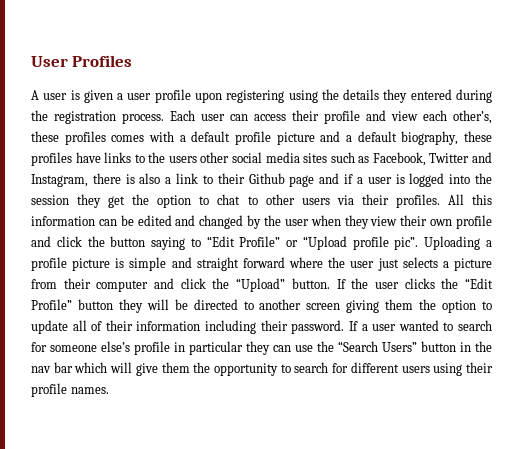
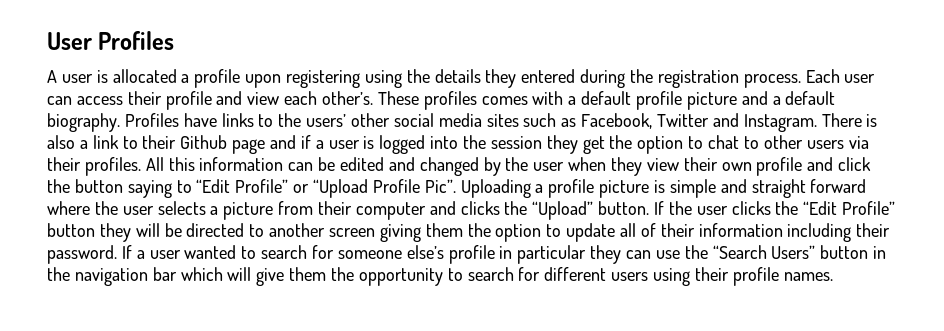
- A user is given a user profile upon registering using the details they entered during the registration process.
+ A user is allocated a profile upon registering using the details they entered during the registration process.
- Each user can access their profile and view each other’s, these profiles comes with a default profile picture and a default biography, these profiles have links to the users other social media sites such as Facebook, Twitter and Instagram, there is also a link to their Github page and if a user is logged into the session they get the option to chat to other users via their profiles.
+ Each user can access their profile and view each other’s. These profiles comes with a default profile picture and a default biography. Profiles have links to the users’ other social media sites such as Facebook, Twitter and Instagram. There is also a link to their Github page and if a user is logged into the session they get the option to chat to other users via their profiles.
- All this information can be edited and changed by the user when they view their own profile and click the button saying to “Edit Profile” or “Upload profile pic”.
+ All this information can be edited and changed by the user when they view their own profile and click the button saying to “Edit Profile” or “Upload Profile Pic”.
- Uploading a profile picture is simple and straight forward where the user just selects a picture from their computer and click the “Upload” button.
+ Uploading a profile picture is simple and straight forward where the user selects a picture from their computer and clicks the “Upload” button.
- If a user wanted to search for someone else’s profile in particular they can use the “Search Users” button in the nav bar which will give them the opportunity to search for different users using their profile names.
+ If a user wanted to search for someone else’s profile in particular they can use the “Search Users” button in the navigation bar which will give them the opportunity to search for different users using their profile names.

